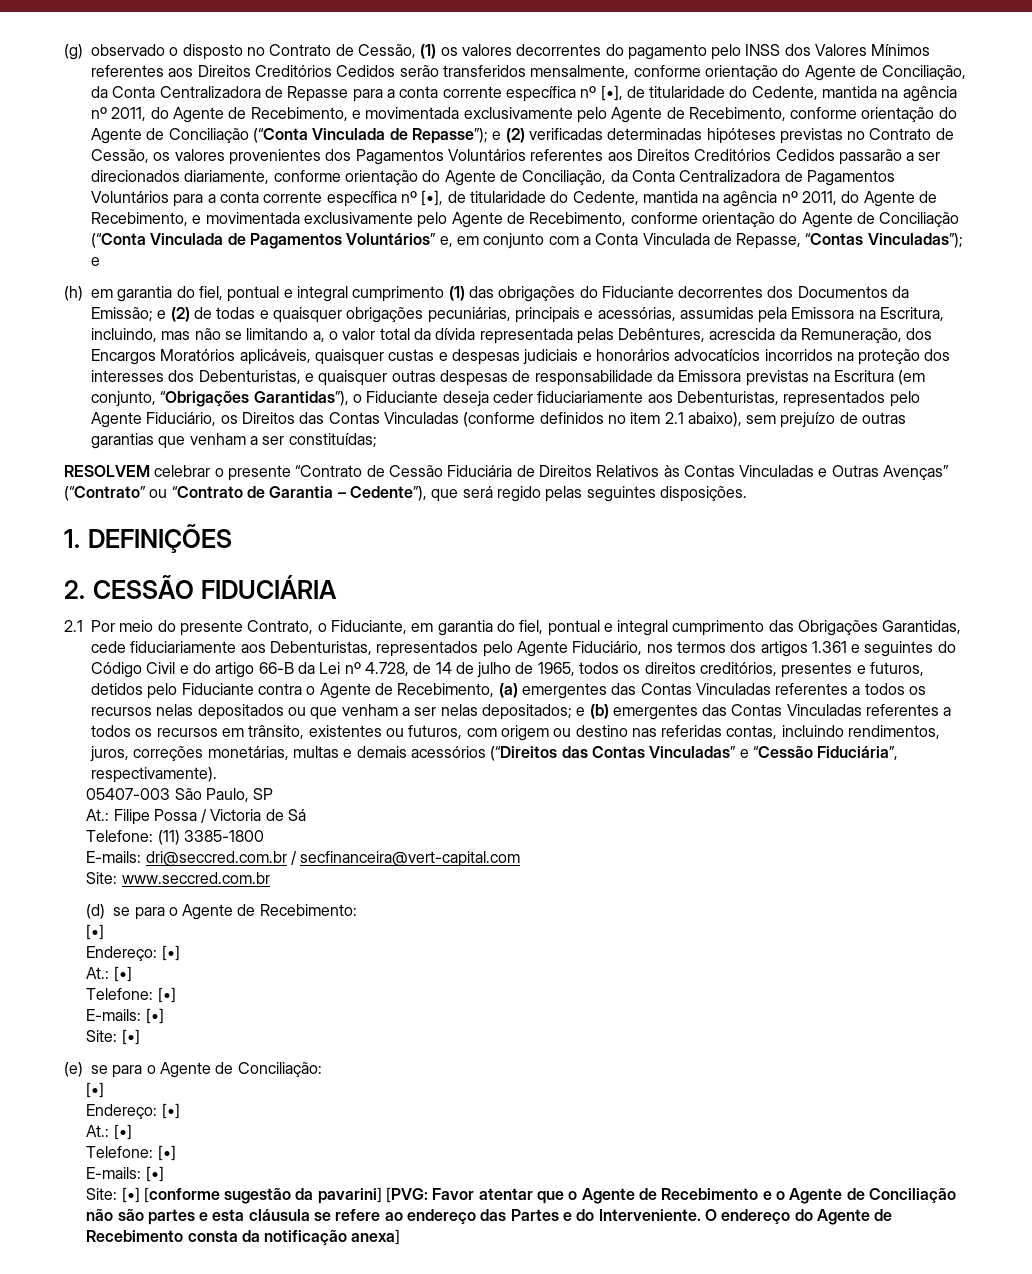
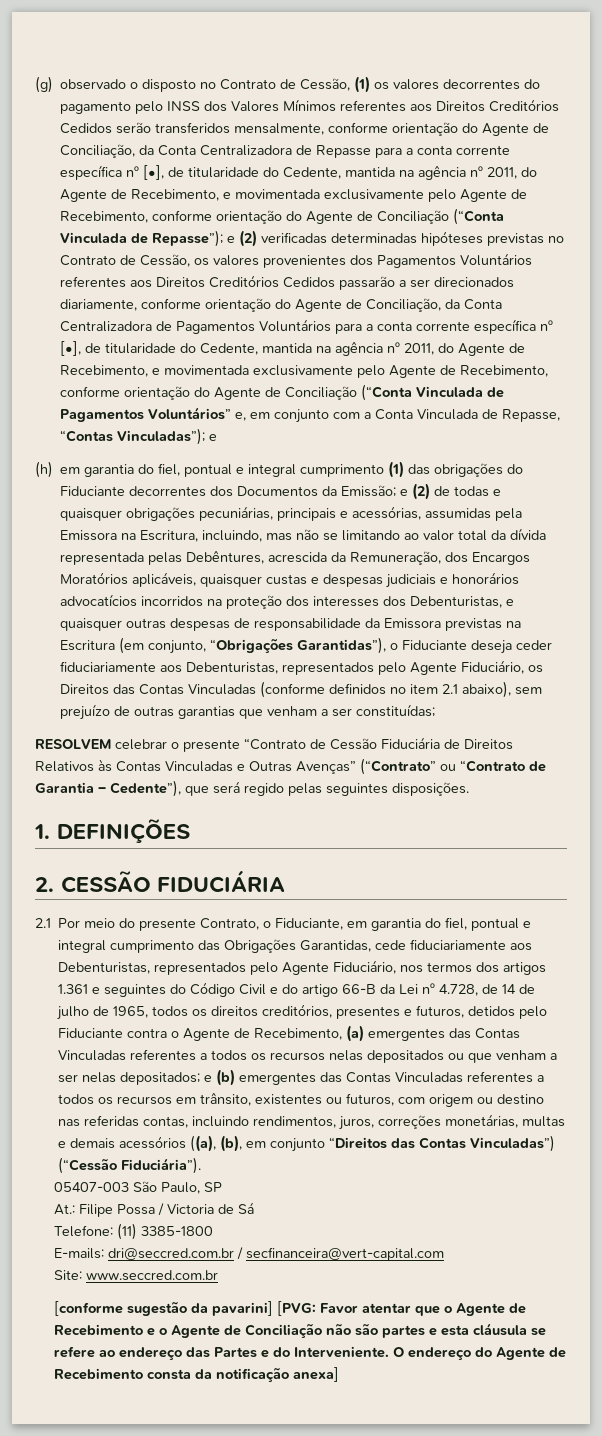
- e (2) de todas e quaisquer obrigações pecuniárias, principais e acessórias, assumidas pela Emissora na Escritura, incluindo, mas não se limitando a, o valor total da dívida representada pelas Debêntures, acrescida da Remuneração, dos Encargos Moratórios aplicáveis, quaisquer custas e despesas judiciais e honorários advocatícios incorridos na proteção dos interesses dos Debenturistas, e quaisquer outras despesas de responsabilidade da Emissora previstas na Escritura (em conjunto, “Obrigações Garantidas”), o Fiduciante deseja ceder fiduciariamente aos Debenturistas, representados pelo Agente Fiduciário, os Direitos das Contas Vinculadas (conforme definidos no item 2.1 abaixo), sem prejuízo de outras garantias que venham a ser constituídas;
+ e (2) de todas e quaisquer obrigações pecuniárias, principais e acessórias, assumidas pela Emissora na Escritura, incluindo, mas não se limitando ao valor total da dívida representada pelas Debêntures, acrescida da Remuneração, dos Encargos Moratórios aplicáveis, quaisquer custas e despesas judiciais e honorários advocatícios incorridos na proteção dos interesses dos Debenturistas, e quaisquer outras despesas de responsabilidade da Emissora previstas na Escritura (em conjunto, “Obrigações Garantidas”), o Fiduciante deseja ceder fiduciariamente aos Debenturistas, representados pelo Agente Fiduciário, os Direitos das Contas Vinculadas (conforme definidos no item 2.1 abaixo), sem prejuízo de outras garantias que venham a ser constituídas;
- e (b) emergentes das Contas Vinculadas referentes a todos os recursos em trânsito, existentes ou futuros, com origem ou destino nas referidas contas, incluindo rendimentos, juros, correções monetárias, multas e demais acessórios (“Direitos das Contas Vinculadas” e “Cessão Fiduciária”, respectivamente).
+ e (b) emergentes das Contas Vinculadas referentes a todos os recursos em trânsito, existentes ou futuros, com origem ou destino nas referidas contas, incluindo rendimentos, juros, correções monetárias, multas e demais acessórios ((a), (b), em conjunto “Direitos das Contas Vinculadas”) (“Cessão Fiduciária”).
- (d) se para o Agente de Recebimento:
- [•]
- Endereço: [•]
- At.: [•]
- Telefone: [•]
- E-mails: [•]
- Site: [•]
- (e) se para o Agente de Conciliação:
- [•]
- Endereço: [•]
- At.: [•]
- Telefone: [•]
- E-mails: [•]
- Site: [•] [conforme sugestão da pavarini] [PVG: Favor atentar que o Agente de Recebimento e o Agente de Conciliação não são partes e esta cláusula se refere ao endereço das Partes e do Interveniente.
+ [conforme sugestão da pavarini] [PVG: Favor atentar que o Agente de Recebimento e o Agente de Conciliação não são partes e esta cláusula se refere ao endereço das Partes e do Interveniente.

